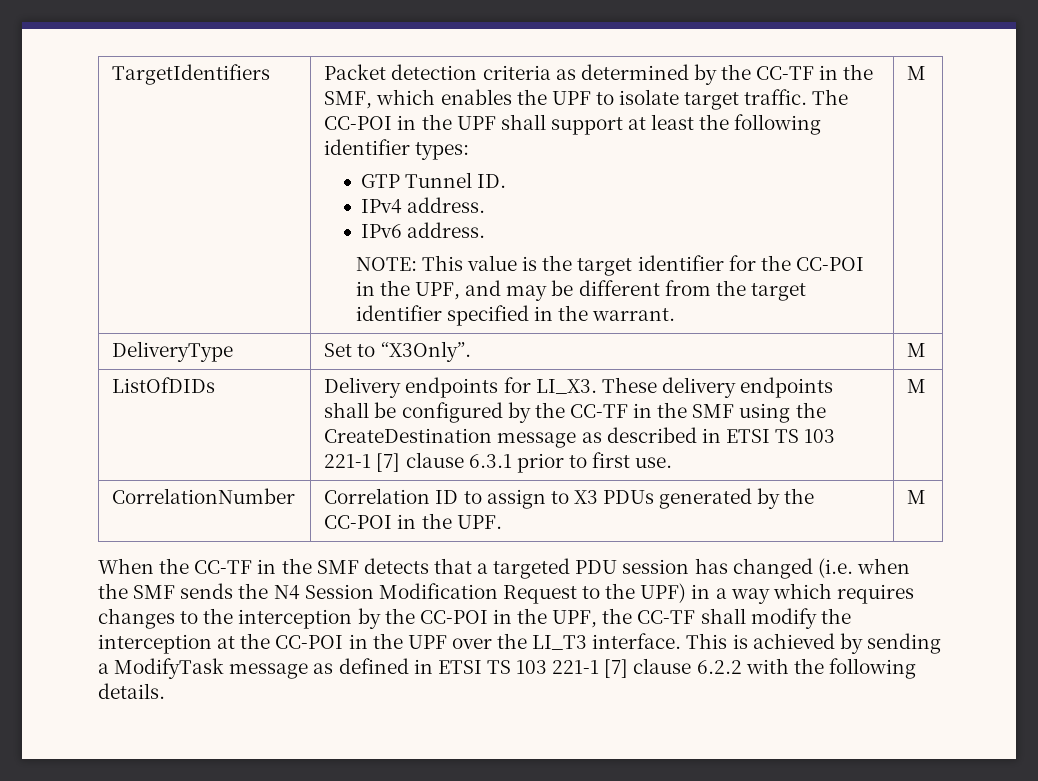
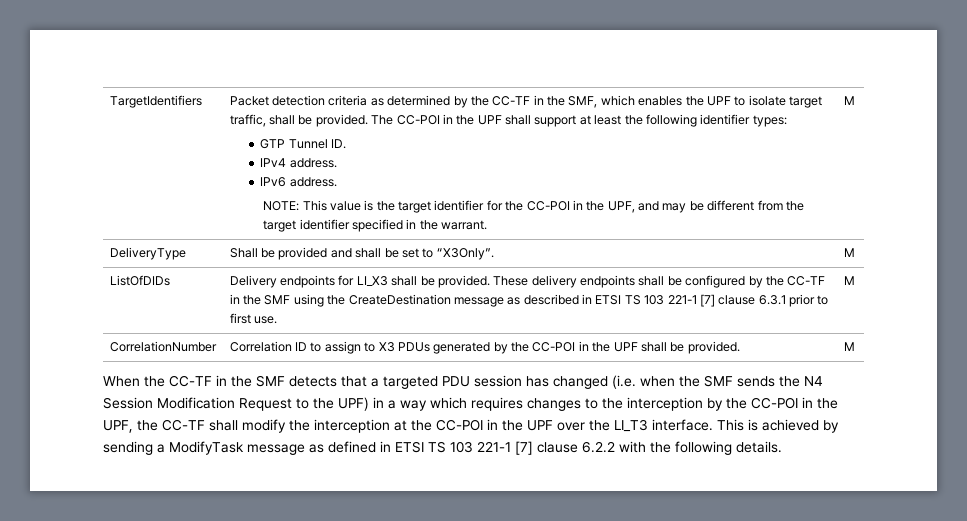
- Packet detection criteria as determined by the CC-TF in the SMF, which enables the UPF to isolate target traffic.
+ Packet detection criteria as determined by the CC-TF in the SMF, which enables the UPF to isolate target traffic, shall be provided.
- DeliveryType | Set to “X3Only”. | M
+ DeliveryType | Shall be provided and shall be set to “X3Only”. | M
- ListOfDIDs | Delivery endpoints for LI_X3. These delivery endpoints shall be configured by the CC-TF in the SMF using the CreateDestination message as described in ETSI TS 103 221-1 [7] clause 6.3.1 prior to first use. | M
+ ListOfDIDs | Delivery endpoints for LI_X3 shall be provided. These delivery endpoints shall be configured by the CC-TF in the SMF using the CreateDestination message as described in ETSI TS 103 221-1 [7] clause 6.3.1 prior to first use. | M
- CorrelationNumber | Correlation ID to assign to X3 PDUs generated by the CC-POI in the UPF. | M
+ CorrelationNumber | Correlation ID to assign to X3 PDUs generated by the CC-POI in the UPF shall be provided. | M

